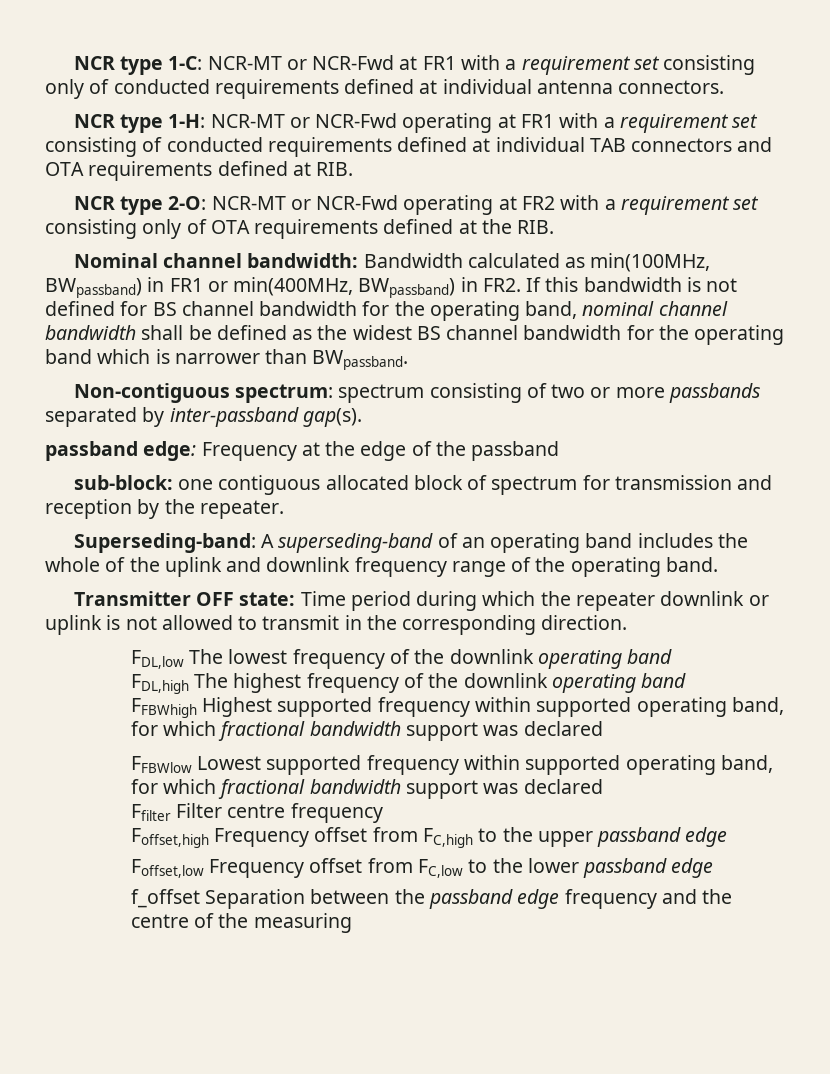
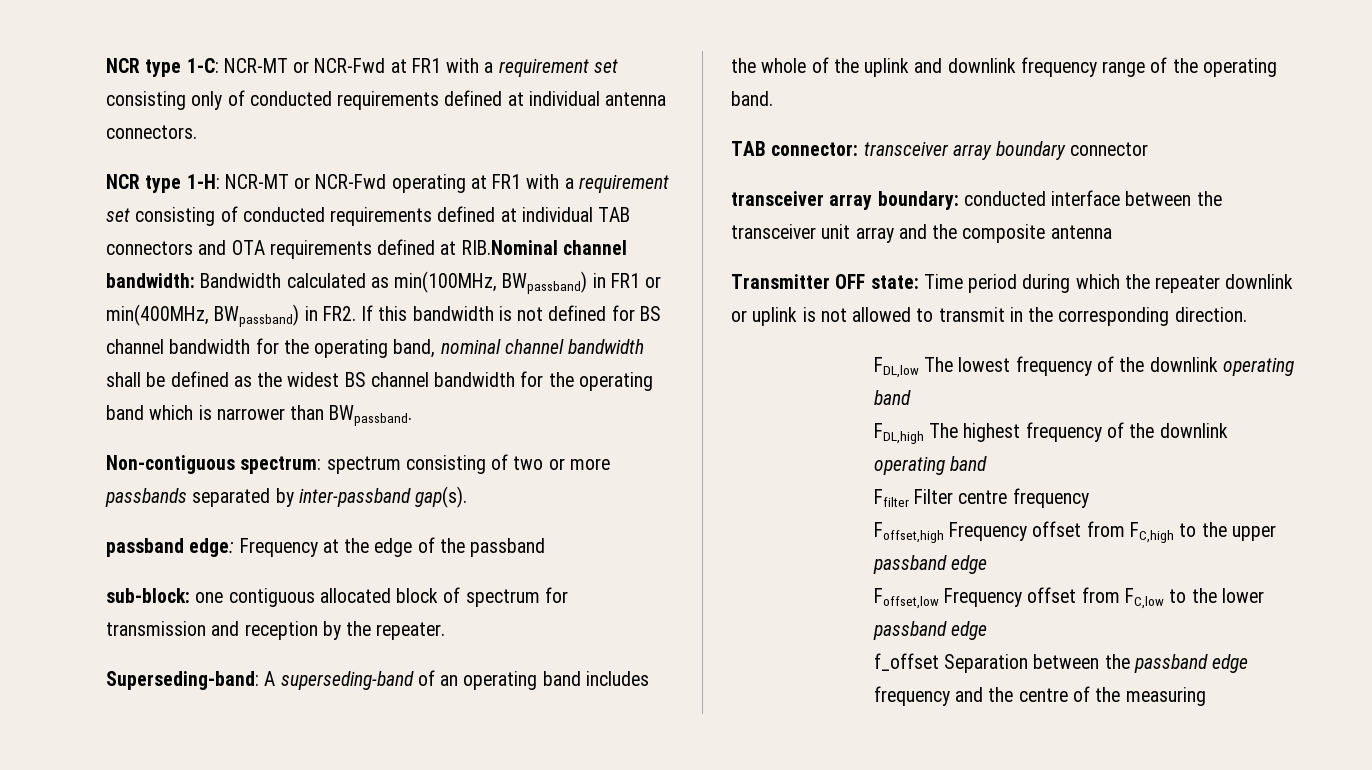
- NCR-MT or NCR-Fwd operating at FR1 with a requirement set consisting of conducted requirements defined at individual TAB connectors and OTA requirements defined at RIB.
- NCR type 2-O: NCR-MT or NCR-Fwd operating at FR2 with a requirement set consisting only of OTA requirements defined at the RIB.
- Nominal channel bandwidth:
+ NCR-MT or NCR-Fwd operating at FR1 with a requirement set consisting of conducted requirements defined at individual TAB connectors and OTA requirements defined at RIB.Nominal channel bandwidth:
+ TAB connector: transceiver array boundary connector
+ transceiver array boundary: conducted interface between the transceiver unit array and the composite antenna
- FFBWhigh Highest supported frequency within supported operating band, for which fractional bandwidth support was declared
- FFBWlow Lowest supported frequency within supported operating band, for which fractional bandwidth support was declared

